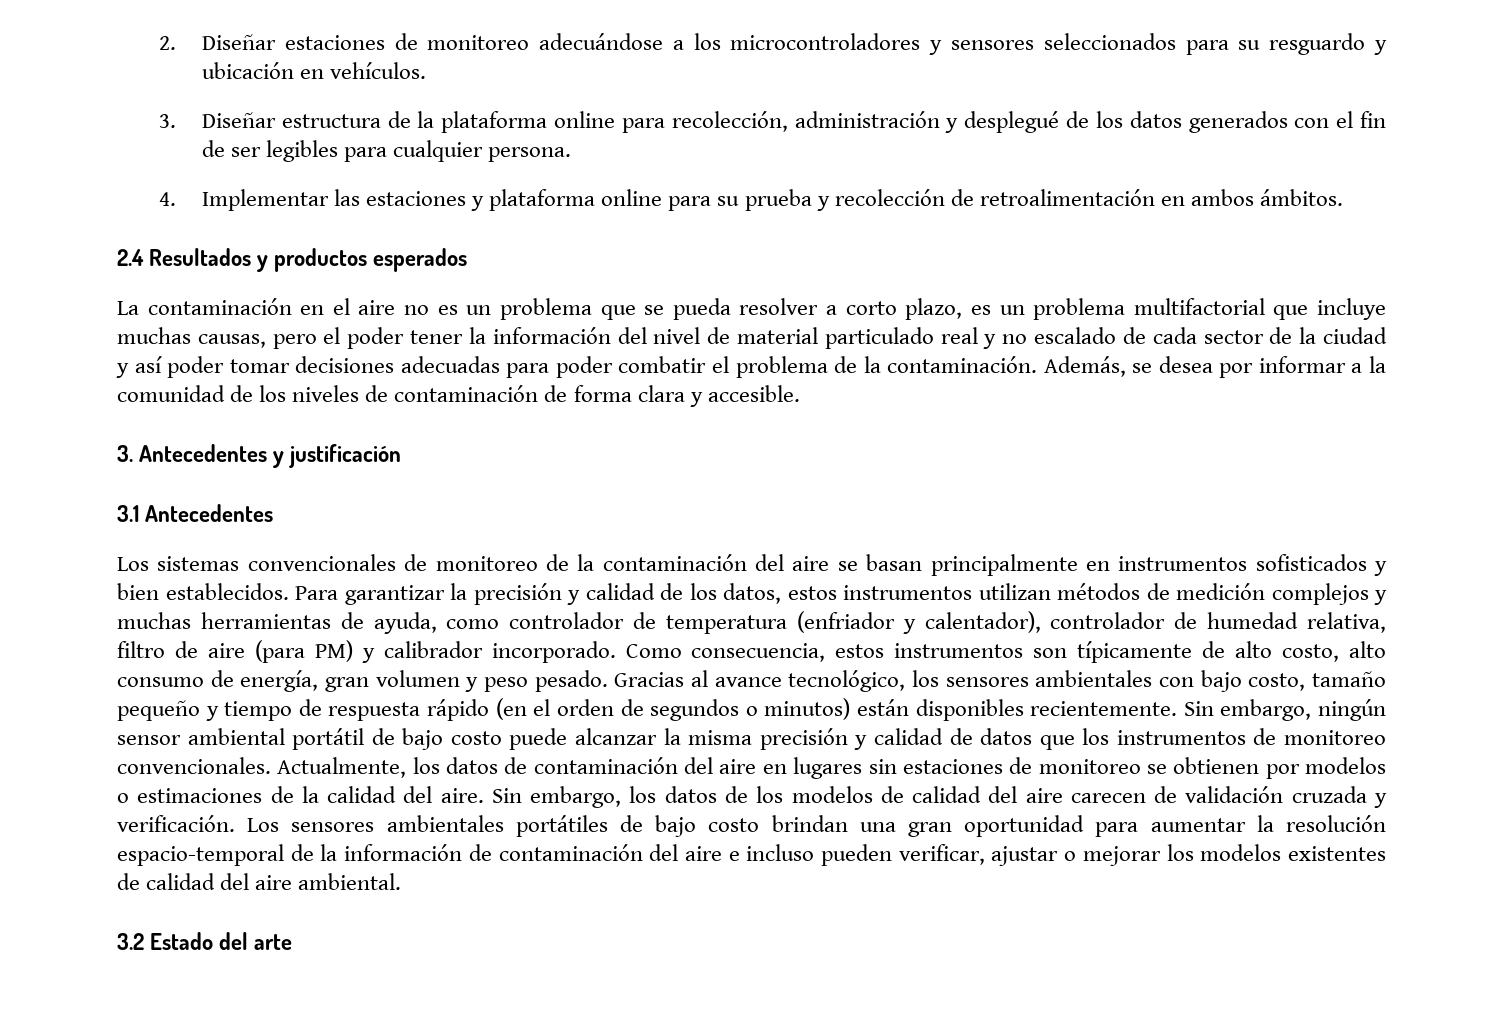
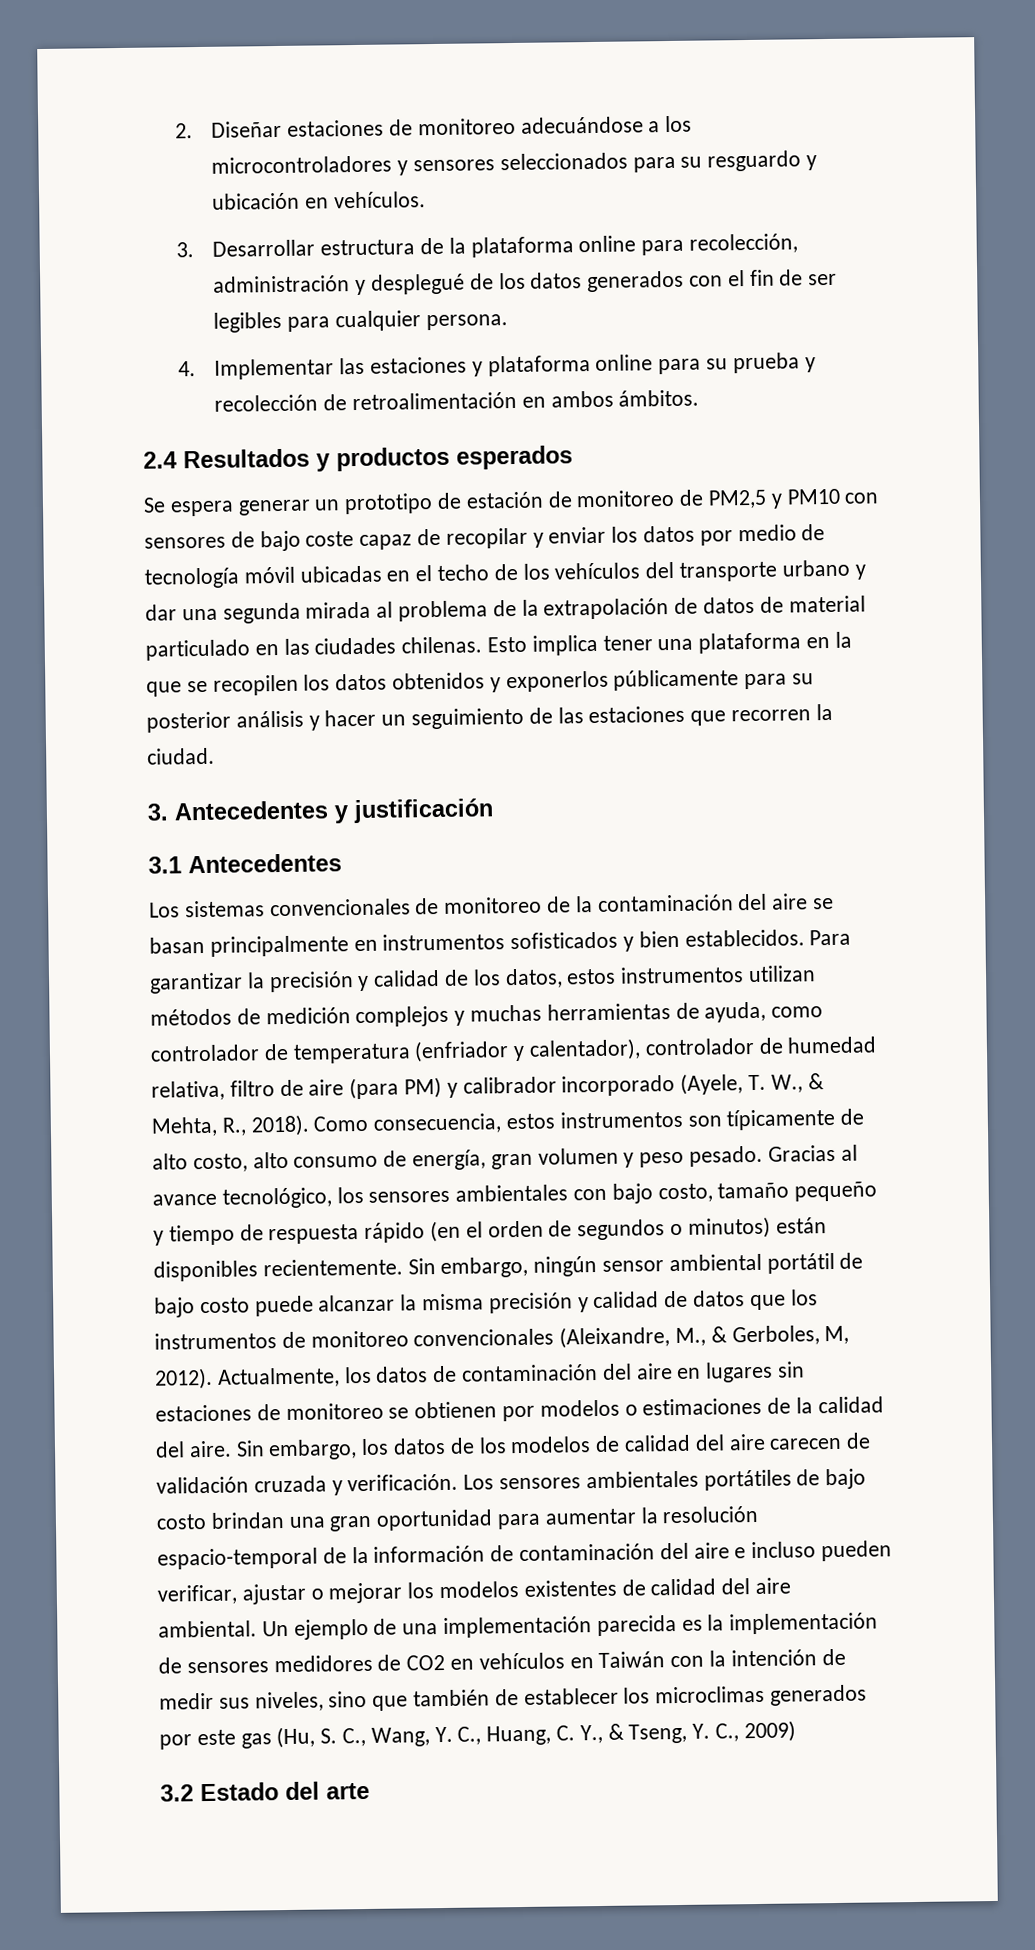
- 3. Diseñar estructura de la plataforma online para recolección, administración y desplegué de los datos generados con el fin de ser legibles para cualquier persona.
+ 3. Desarrollar estructura de la plataforma online para recolección, administración y desplegué de los datos generados con el fin de ser legibles para cualquier persona.
- La contaminación en el aire no es un problema que se pueda resolver a corto plazo, es un problema multifactorial que incluye muchas causas, pero el poder tener la información del nivel de material particulado real y no escalado de cada sector de la ciudad y así poder tomar decisiones adecuadas para poder combatir el problema de la contaminación. Además, se desea por informar a la comunidad de los niveles de contaminación de forma clara y accesible.
+ Se espera generar un prototipo de estación de monitoreo de PM2,5 y PM10 con sensores de bajo coste capaz de recopilar y enviar los datos por medio de tecnología móvil ubicadas en el techo de los vehículos del transporte urbano y dar una segunda mirada al problema de la extrapolación de datos de material particulado en las ciudades chilenas. Esto implica tener una plataforma en la que se recopilen los datos obtenidos y exponerlos públicamente para su posterior análisis y hacer un seguimiento de las estaciones que recorren la ciudad.
- Para garantizar la precisión y calidad de los datos, estos instrumentos utilizan métodos de medición complejos y muchas herramientas de ayuda, como controlador de temperatura (enfriador y calentador), controlador de humedad relativa, filtro de aire (para PM) y calibrador incorporado.
+ Para garantizar la precisión y calidad de los datos, estos instrumentos utilizan métodos de medición complejos y muchas herramientas de ayuda, como controlador de temperatura (enfriador y calentador), controlador de humedad relativa, filtro de aire (para PM) y calibrador incorporado (Ayele, T. W., & Mehta, R., 2018).
- Sin embargo, ningún sensor ambiental portátil de bajo costo puede alcanzar la misma precisión y calidad de datos que los instrumentos de monitoreo convencionales.
+ Sin embargo, ningún sensor ambiental portátil de bajo costo puede alcanzar la misma precisión y calidad de datos que los instrumentos de monitoreo convencionales (Aleixandre, M., & Gerboles, M, 2012).
+ Un ejemplo de una implementación parecida es la implementación de sensores medidores de CO2 en vehículos en Taiwán con la intención de medir sus niveles, sino que también de establecer los microclimas generados por este gas (Hu, S. C., Wang, Y. C., Huang, C. Y., & Tseng, Y. C., 2009)

